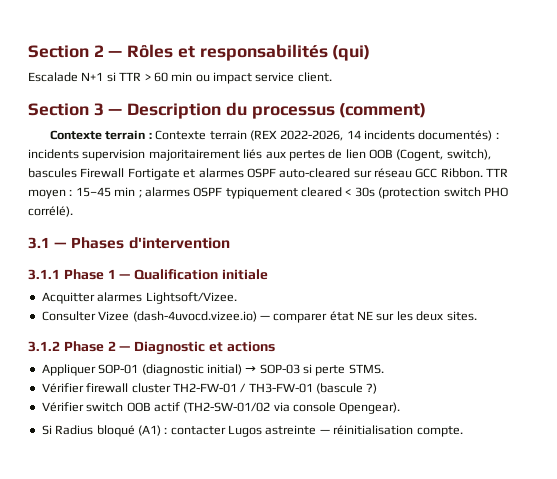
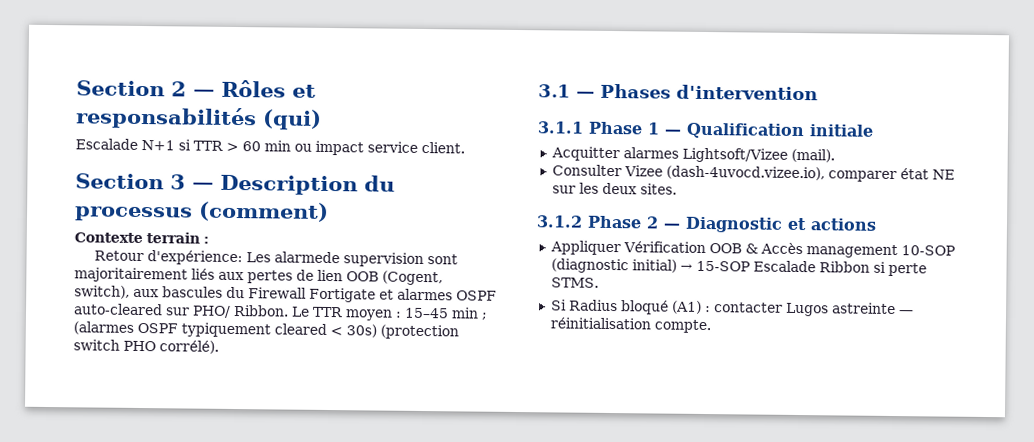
- Contexte terrain : Contexte terrain (REX 2022-2026, 14 incidents documentés) : incidents supervision majoritairement liés aux pertes de lien OOB (Cogent, switch), bascules Firewall Fortigate et alarmes OSPF auto-cleared sur réseau GCC Ribbon. TTR moyen : 15–45 min ; alarmes OSPF typiquement cleared < 30s (protection switch PHO corrélé).
+ Contexte terrain :
+ Retour d'expérience: Les alarmede supervision sont majoritairement liés aux pertes de lien OOB (Cogent, switch), aux bascules du Firewall Fortigate et alarmes OSPF auto-cleared sur PHO/ Ribbon. Le TTR moyen : 15–45 min ; (alarmes OSPF typiquement cleared < 30s) (protection switch PHO corrélé).
- Acquitter alarmes Lightsoft/Vizee.
+ Acquitter alarmes Lightsoft/Vizee (mail).
- Consulter Vizee (dash-4uvocd.vizee.io) — comparer état NE sur les deux sites.
+ Consulter Vizee (dash-4uvocd.vizee.io), comparer état NE sur les deux sites.
- Appliquer SOP-01 (diagnostic initial) → SOP-03 si perte STMS.
- Vérifier firewall cluster TH2-FW-01 / TH3-FW-01 (bascule ?)
- Vérifier switch OOB actif (TH2-SW-01/02 via console Opengear).
+ Appliquer Vérification OOB & Accès management 10-SOP (diagnostic initial) → 15-SOP Escalade Ribbon si perte STMS.

